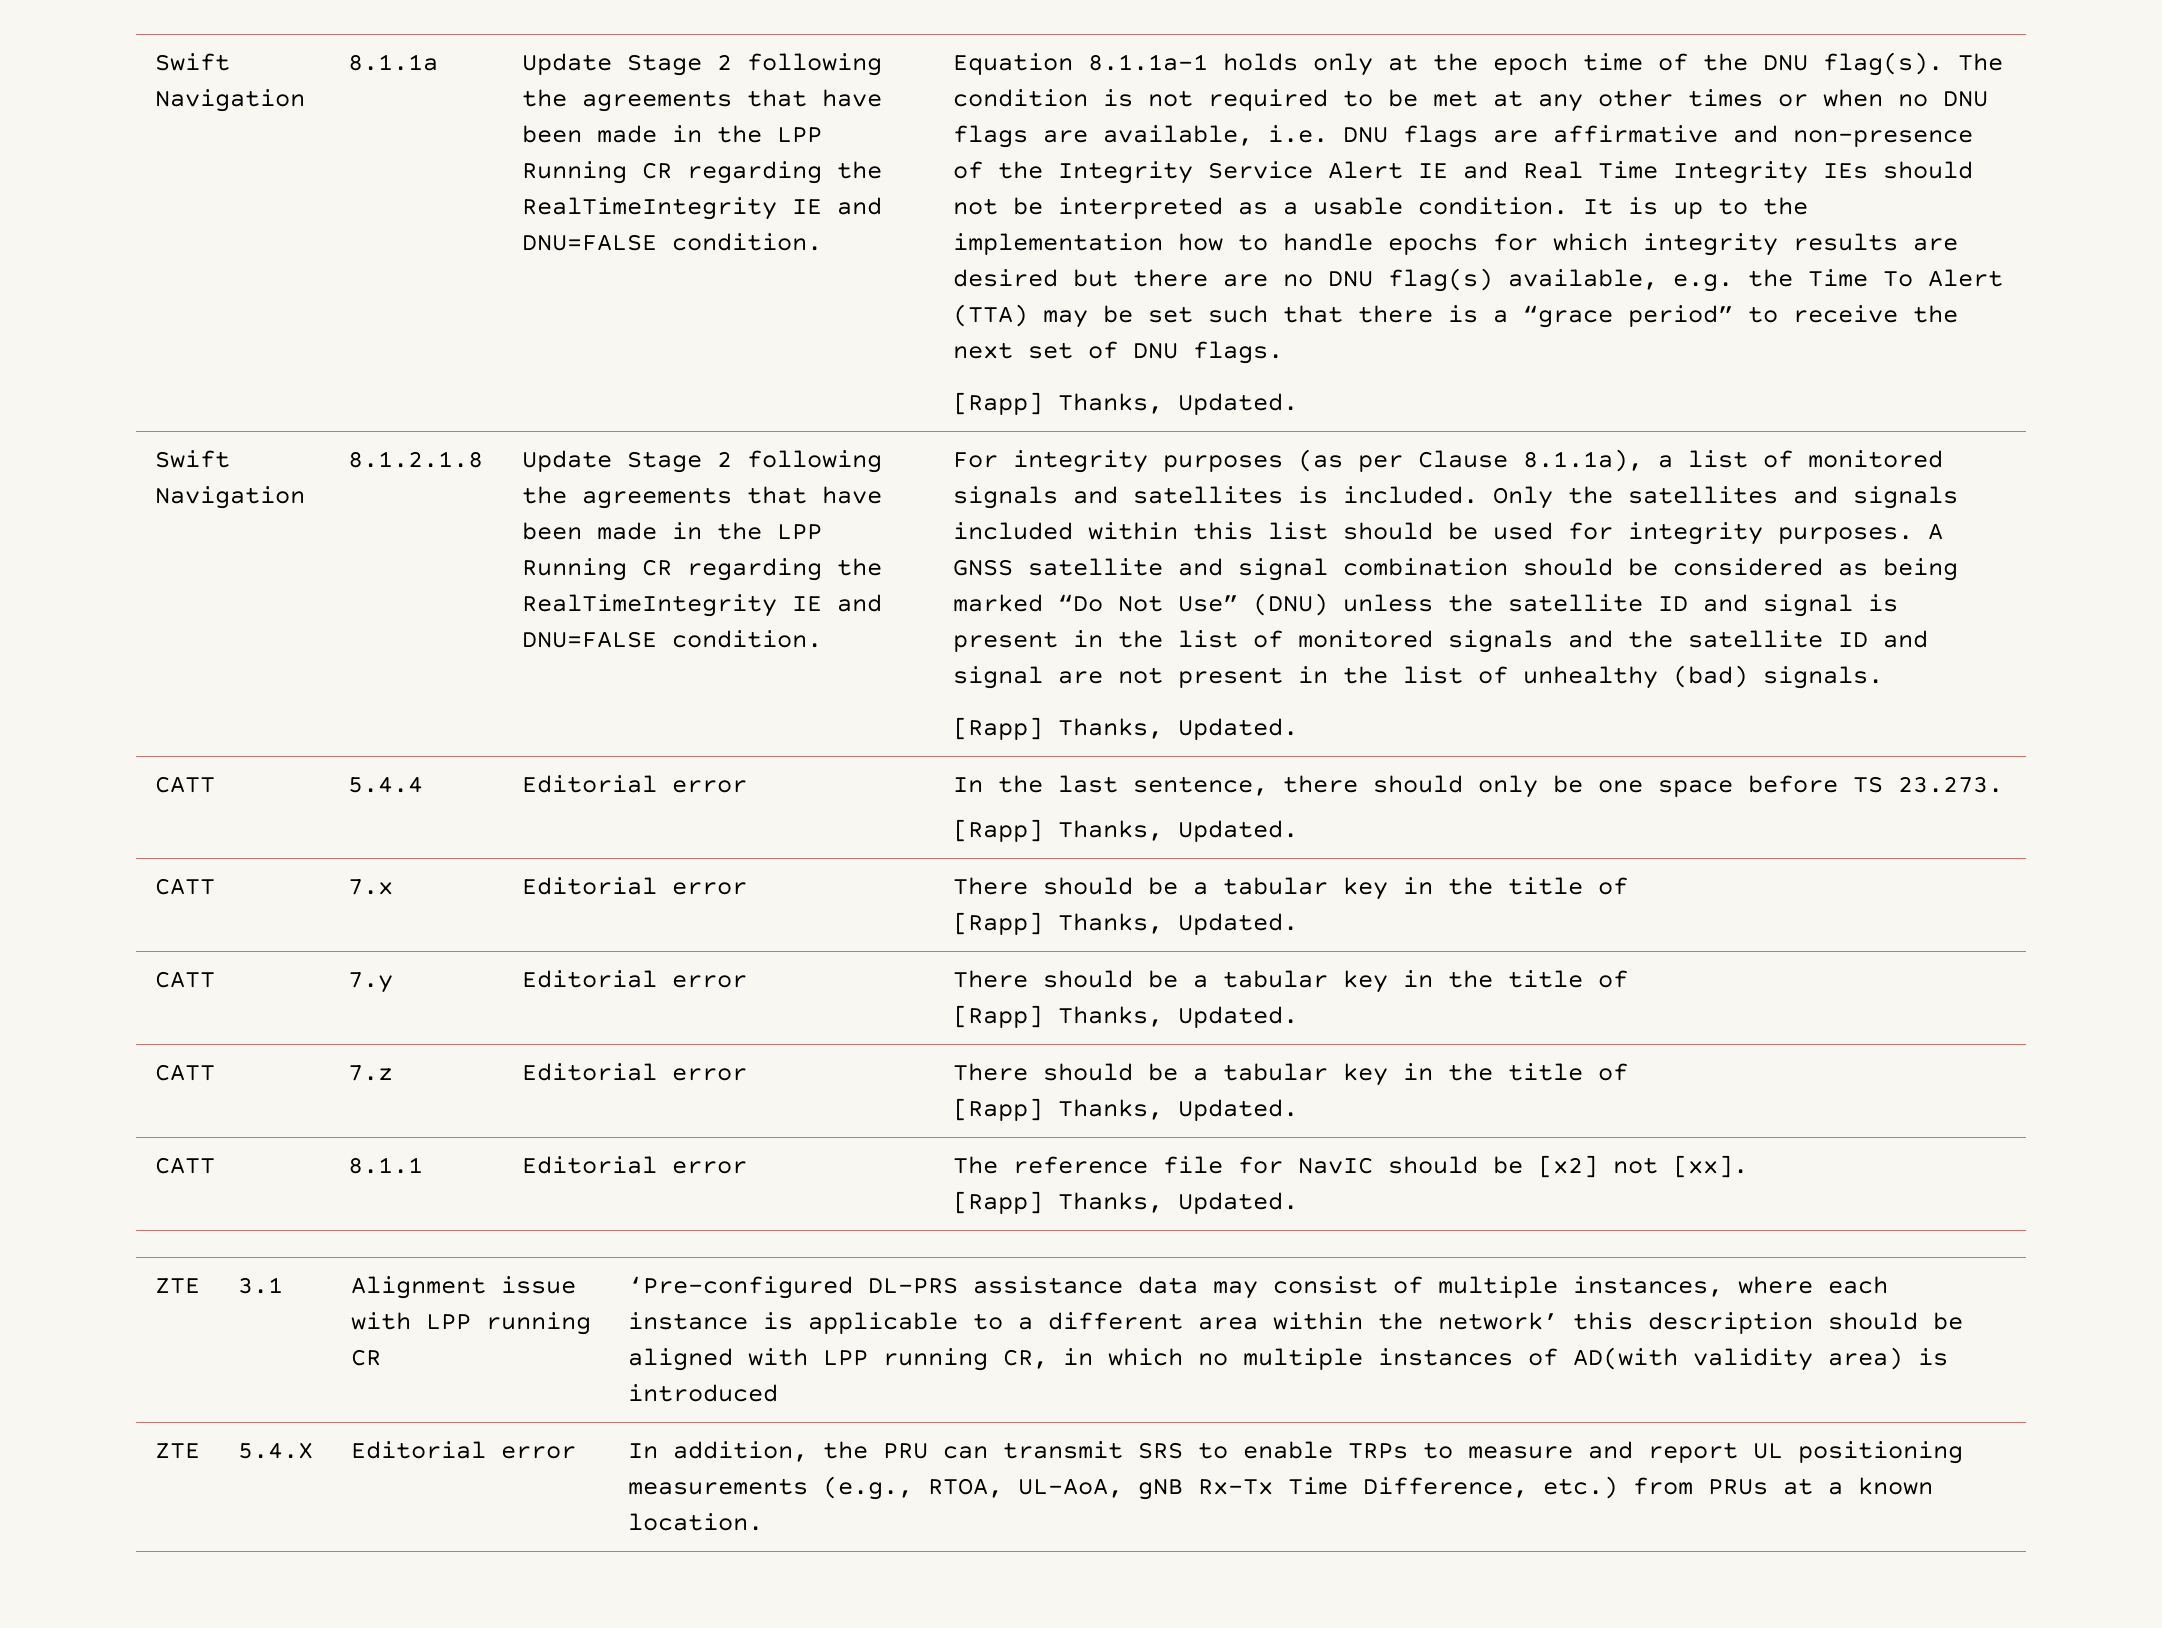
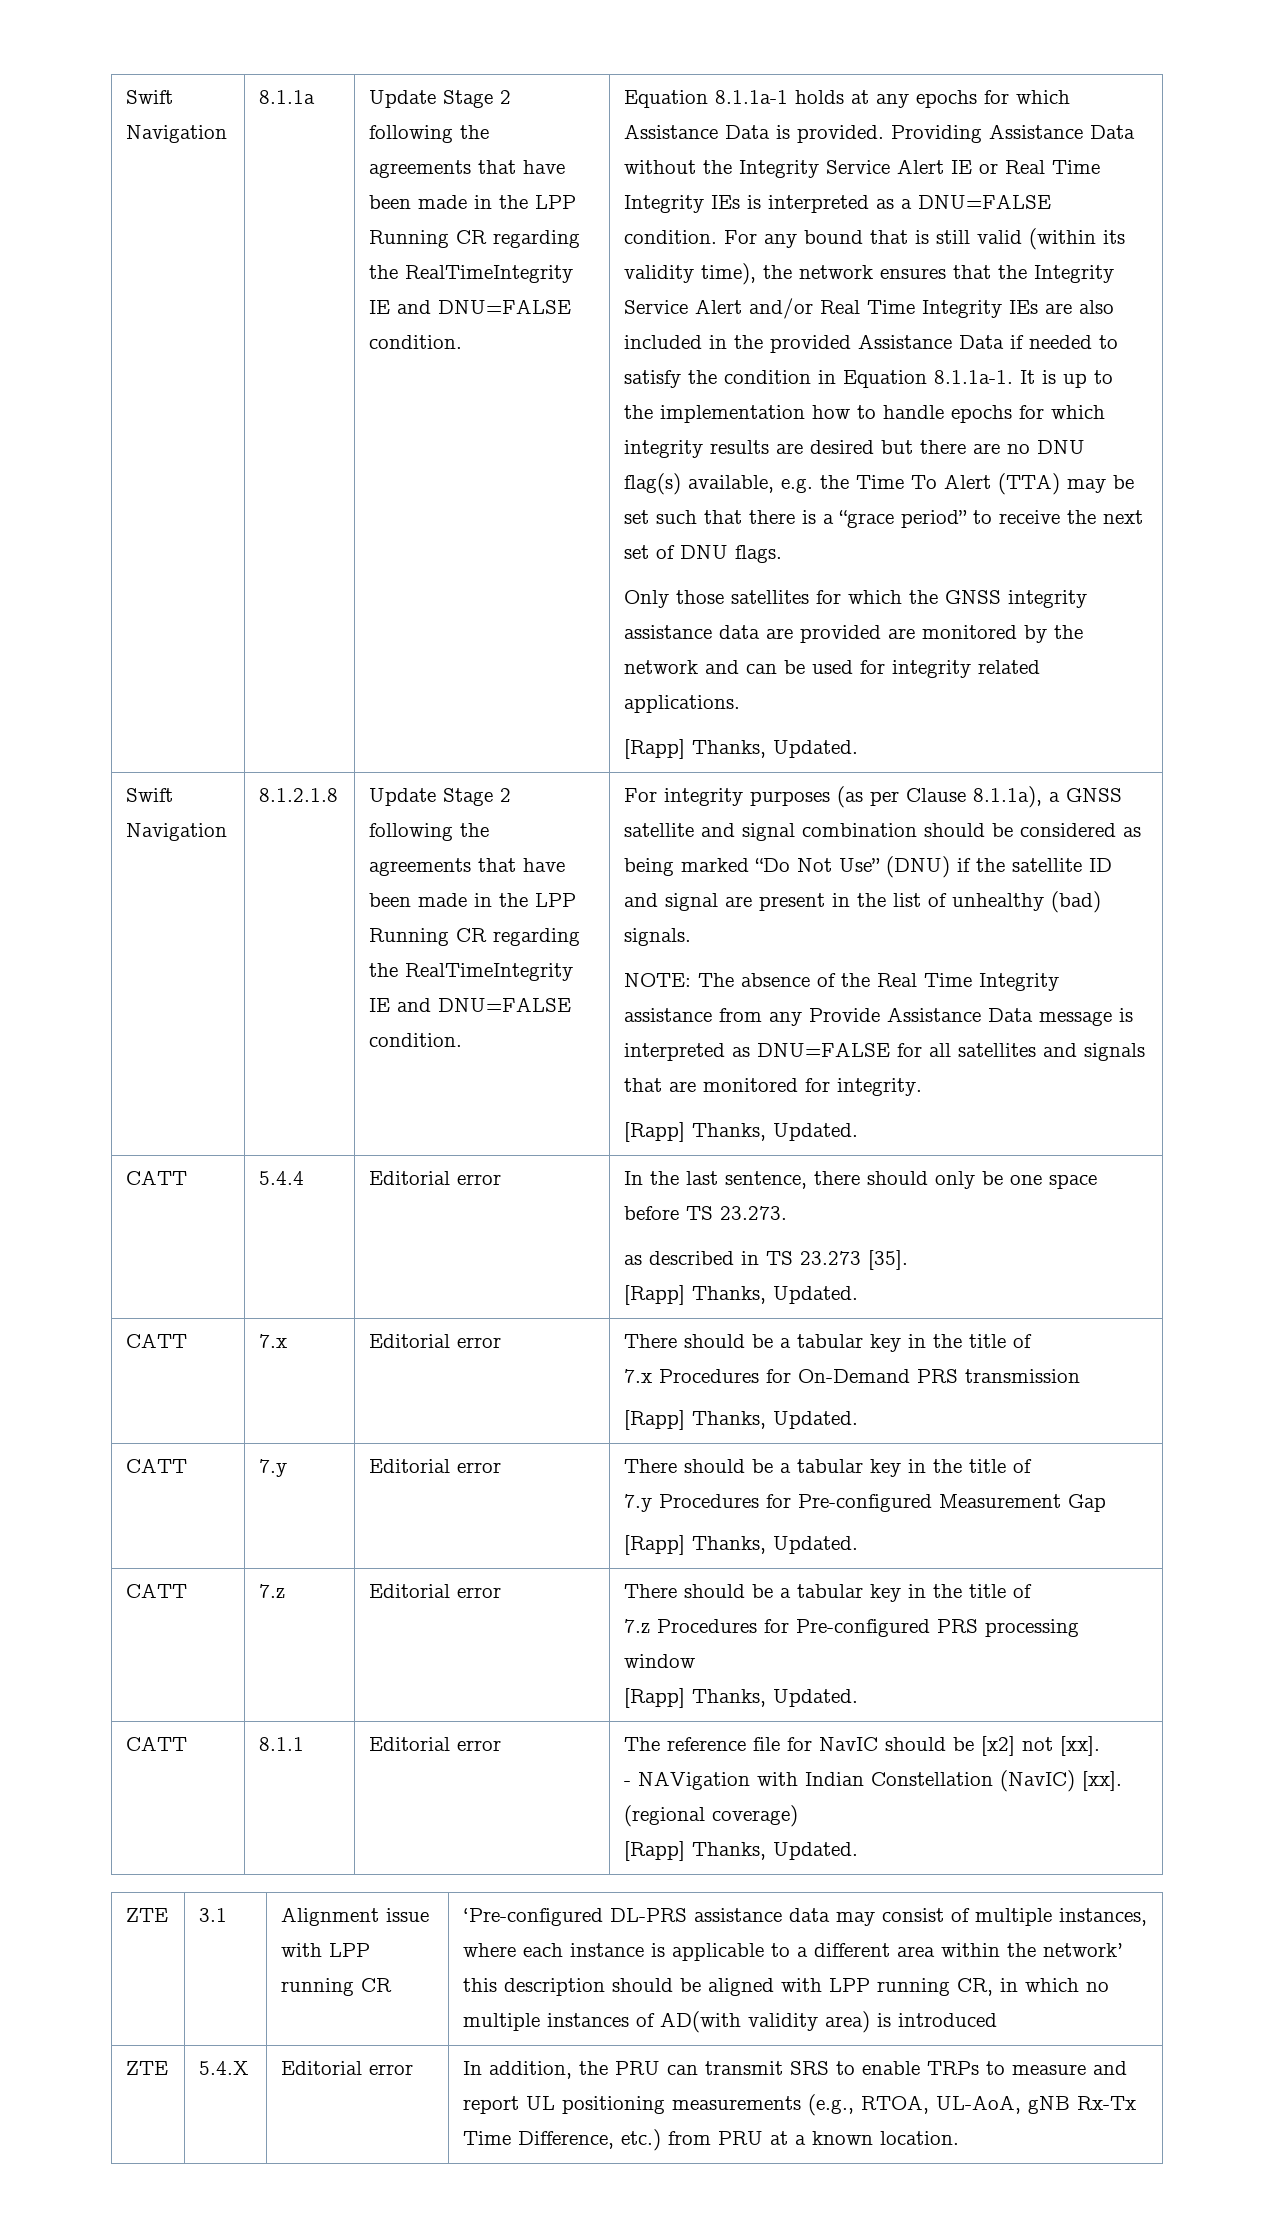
- Equation 8.1.1a-1 holds only at the epoch time of the DNU flag(s). The condition is not required to be met at any other times or when no DNU flags are available, i.e. DNU flags are affirmative and non-presence of the Integrity Service Alert IE and Real Time Integrity IEs should not be interpreted as a usable condition. It is up to the implementation how to handle epochs for which integrity results are desired but there are no DNU flag(s) available, e.g. the Time To Alert (TTA) may be set such that there is a “grace period” to receive the next set of DNU flags.
+ Equation 8.1.1a-1 holds at any epochs for which Assistance Data is provided. Providing Assistance Data without the Integrity Service Alert IE or Real Time Integrity IEs is interpreted as a DNU=FALSE condition. For any bound that is still valid (within its validity time), the network ensures that the Integrity Service Alert and/or Real Time Integrity IEs are also included in the provided Assistance Data if needed to satisfy the condition in Equation 8.1.1a-1. It is up to the implementation how to handle epochs for which integrity results are desired but there are no DNU flag(s) available, e.g. the Time To Alert (TTA) may be set such that there is a “grace period” to receive the next set of DNU flags.
+ Only those satellites for which the GNSS integrity assistance data are provided are monitored by the network and can be used for integrity related applications.
- For integrity purposes (as per Clause 8.1.1a), a list of monitored signals and satellites is included. Only the satellites and signals included within this list should be used for integrity purposes. A GNSS satellite and signal combination should be considered as being marked “Do Not Use” (DNU) unless the satellite ID and signal is present in the list of monitored signals and the satellite ID and signal are not present in the list of unhealthy (bad) signals.
+ For integrity purposes (as per Clause 8.1.1a), a GNSS satellite and signal combination should be considered as being marked “Do Not Use” (DNU) if the satellite ID and signal are present in the list of unhealthy (bad) signals.
+ NOTE: The absence of the Real Time Integrity assistance from any Provide Assistance Data message is interpreted as DNU=FALSE for all satellites and signals that are monitored for integrity.
  CATT | 5.4.4 | Editorial error | In the last sentence, there should only be one space before TS 23.273.
+ as described in TS 23.273 [35].
  CATT | 7.x | Editorial error | There should be a tabular key in the title of
+ 7.x Procedures for On-Demand PRS transmission
  CATT | 7.y | Editorial error | There should be a tabular key in the title of
+ 7.y Procedures for Pre-configured Measurement Gap
  CATT | 7.z | Editorial error | There should be a tabular key in the title of
+ 7.z Procedures for Pre-configured PRS processing window
  CATT | 8.1.1 | Editorial error | The reference file for NavIC should be [x2] not [xx].
+ - NAVigation with Indian Constellation (NavIC) [xx]. (regional coverage)
- ZTE | 5.4.X | Editorial error | In addition, the PRU can transmit SRS to enable TRPs to measure and report UL positioning measurements (e.g., RTOA, UL-AoA, gNB Rx-Tx Time Difference, etc.) from PRUs at a known location.
+ ZTE | 5.4.X | Editorial error | In addition, the PRU can transmit SRS to enable TRPs to measure and report UL positioning measurements (e.g., RTOA, UL-AoA, gNB Rx-Tx Time Difference, etc.) from PRU at a known location.

